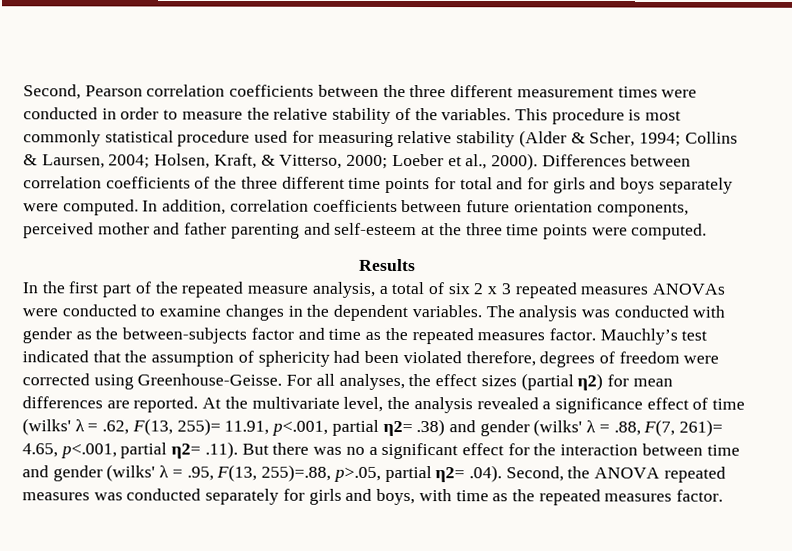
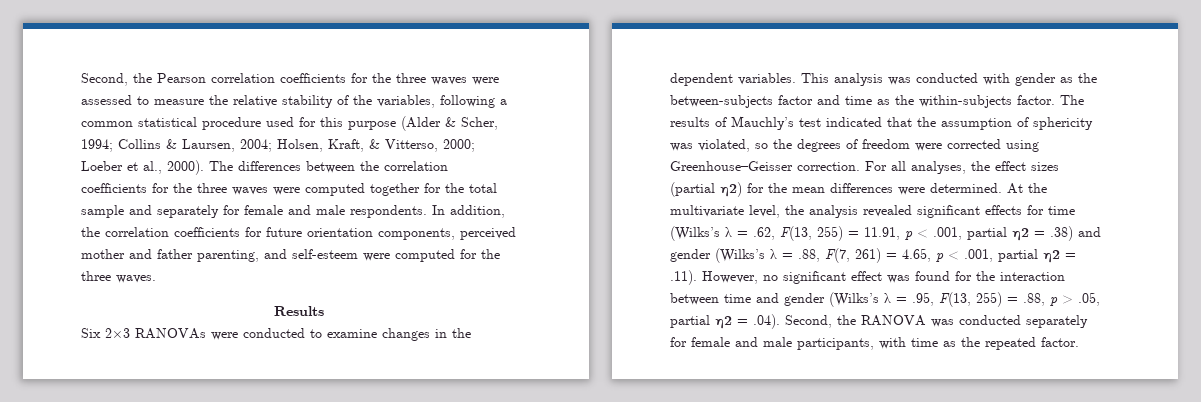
- Second, Pearson correlation coefficients between the three different measurement times were conducted in order to measure the relative stability of the variables. This procedure is most commonly statistical procedure used for measuring relative stability (Alder & Scher, 1994; Collins & Laursen, 2004; Holsen, Kraft, & Vitterso, 2000; Loeber et al., 2000).
+ Second, the Pearson correlation coefficients for the three waves were assessed to measure the relative stability of the variables, following a common statistical procedure used for this purpose (Alder & Scher, 1994; Collins & Laursen, 2004; Holsen, Kraft, & Vitterso, 2000; Loeber et al., 2000).
- Differences between correlation coefficients of the three different time points for total and for girls and boys separately were computed.
+ The differences between the correlation coefficients for the three waves were computed together for the total sample and separately for female and male respondents.
- In addition, correlation coefficients between future orientation components, perceived mother and father parenting and self-esteem at the three time points were computed.
+ In addition, the correlation coefficients for future orientation components, perceived mother and father parenting, and self-esteem were computed for the three waves.
  Results
- In the first part of the repeated measure analysis, a total of six 2 x 3 repeated measures ANOVAs were conducted to examine changes in the dependent variables.
+ Six 2×3 RANOVAs were conducted to examine changes in the dependent variables.
- The analysis was conducted with gender as the between-subjects factor and time as the repeated measures factor. Mauchly’s test indicated that the assumption of sphericity had been violated therefore, degrees of freedom were corrected using Greenhouse-Geisse.
+ This analysis was conducted with gender as the between-subjects factor and time as the within-subjects factor. The results of Mauchly’s test indicated that the assumption of sphericity was violated, so the degrees of freedom were corrected using Greenhouse–Geisser correction.
- For all analyses, the effect sizes (partial η2) for mean differences are reported.
+ For all analyses, the effect sizes (partial η2) for the mean differences were determined.
- At the multivariate level, the analysis revealed a significance effect of time (wilks' λ = .62, F(13, 255)= 11.91, p<.001, partial η2= .38) and gender (wilks' λ = .88, F(7, 261)= 4.65, p<.001, partial η2= .11). But there was no a significant effect for the interaction between time and gender (wilks' λ = .95, F(13, 255)=.88, p>.05, partial η2= .04). Second, the ANOVA repeated measures was conducted separately for girls and boys, with time as the repeated measures factor.
+ At the multivariate level, the analysis revealed significant effects for time (Wilks’s λ = .62, F(13, 255) = 11.91, p < .001, partial η2 = .38) and gender (Wilks’s λ = .88, F(7, 261) = 4.65, p < .001, partial η2 = .11). However, no significant effect was found for the interaction between time and gender (Wilks’s λ = .95, F(13, 255) = .88, p > .05, partial η2 = .04). Second, the RANOVA was conducted separately for female and male participants, with time as the repeated factor.

